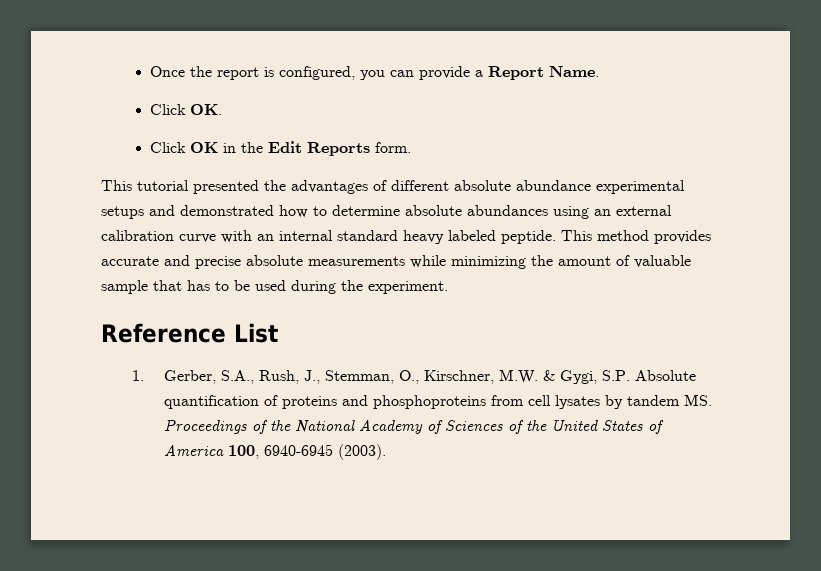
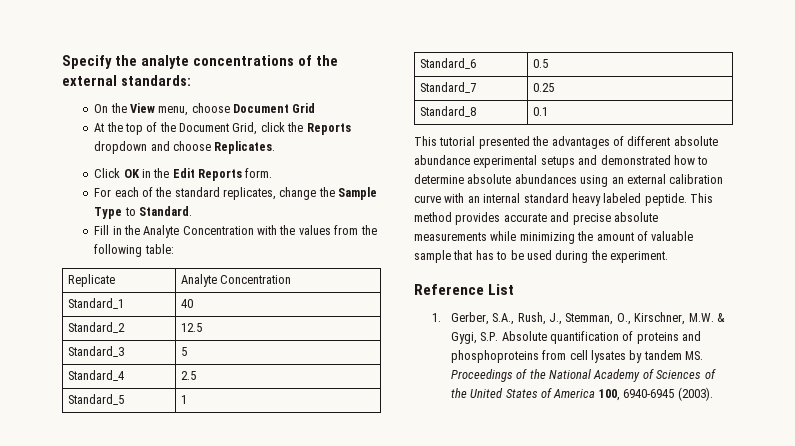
- Once the report is configured, you can provide a Report Name.
- Click OK.
+ Specify the analyte concentrations of the external standards:
+ On the View menu, choose Document Grid
+ At the top of the Document Grid, click the Reports dropdown and choose Replicates.
+ For each of the standard replicates, change the Sample Type to Standard.
+ Fill in the Analyte Concentration with the values from the following table:
+ Replicate | Analyte Concentration
+ Standard_1 | 40
+ Standard_2 | 12.5
+ Standard_3 | 5
+ Standard_4 | 2.5
+ Standard_5 | 1
+ Standard_6 | 0.5
+ Standard_7 | 0.25
+ Standard_8 | 0.1

